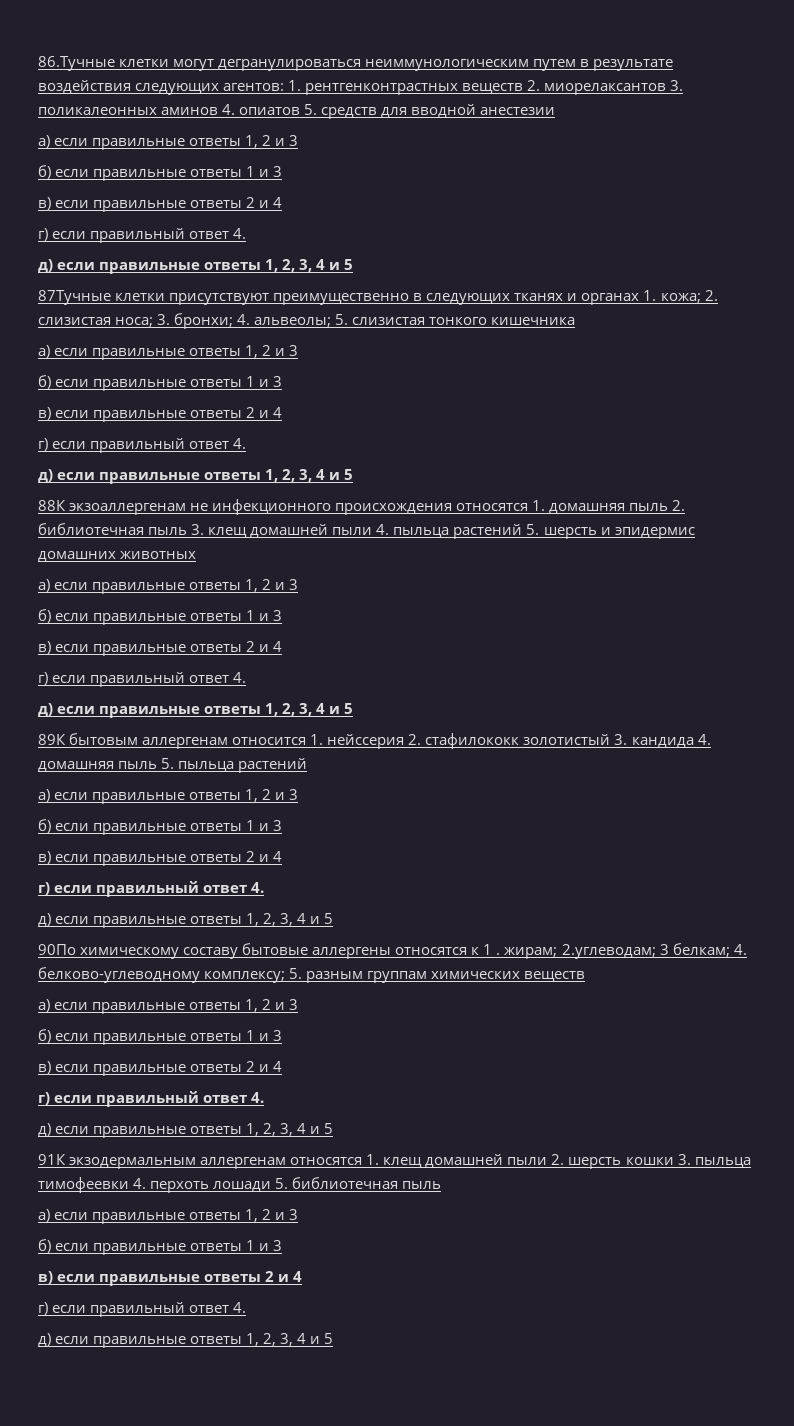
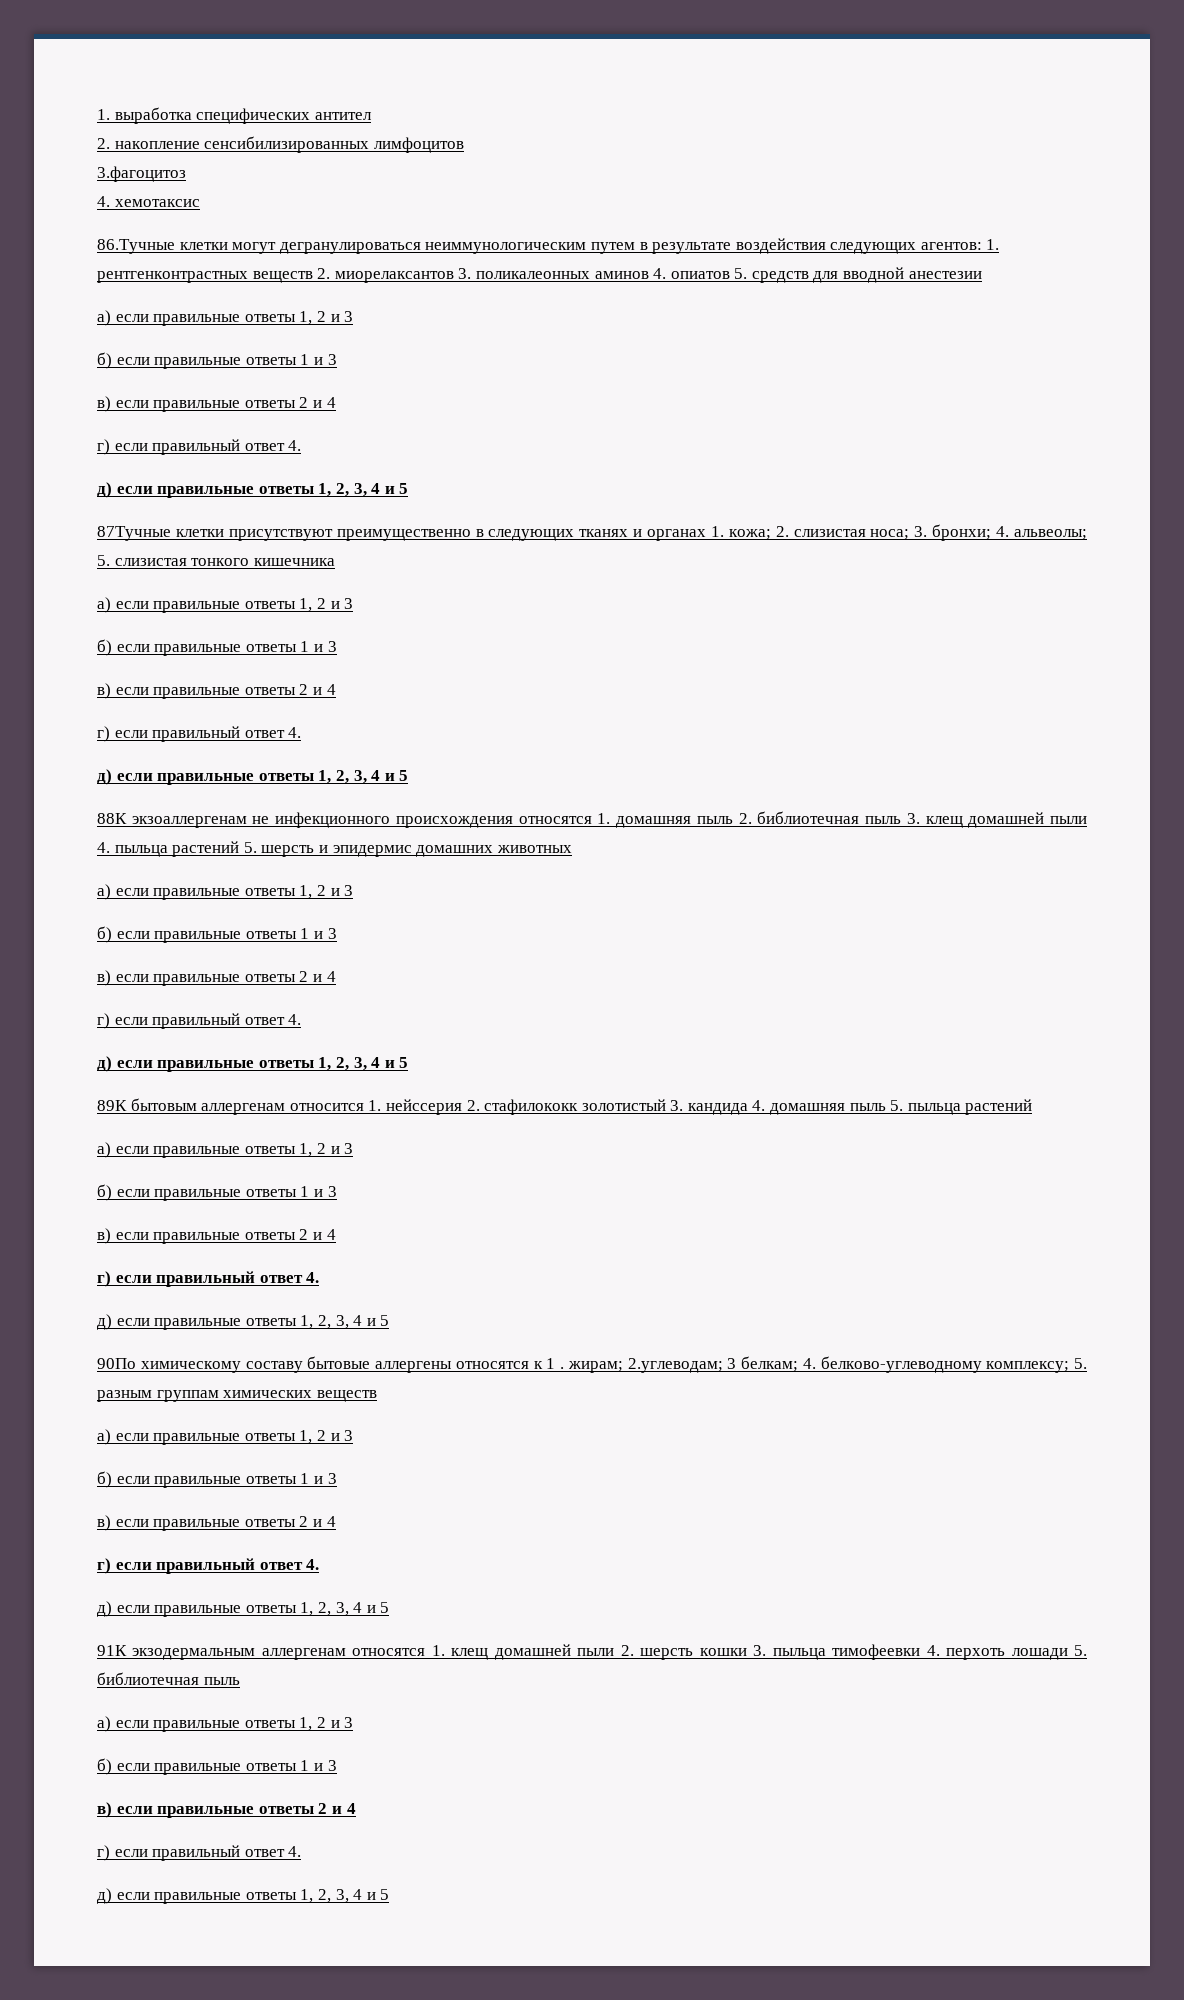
+ 1. выработка специфических антител
+ 2. накопление сенсибилизированных лимфоцитов
+ 3.фагоцитоз
+ 4. хемотаксис

